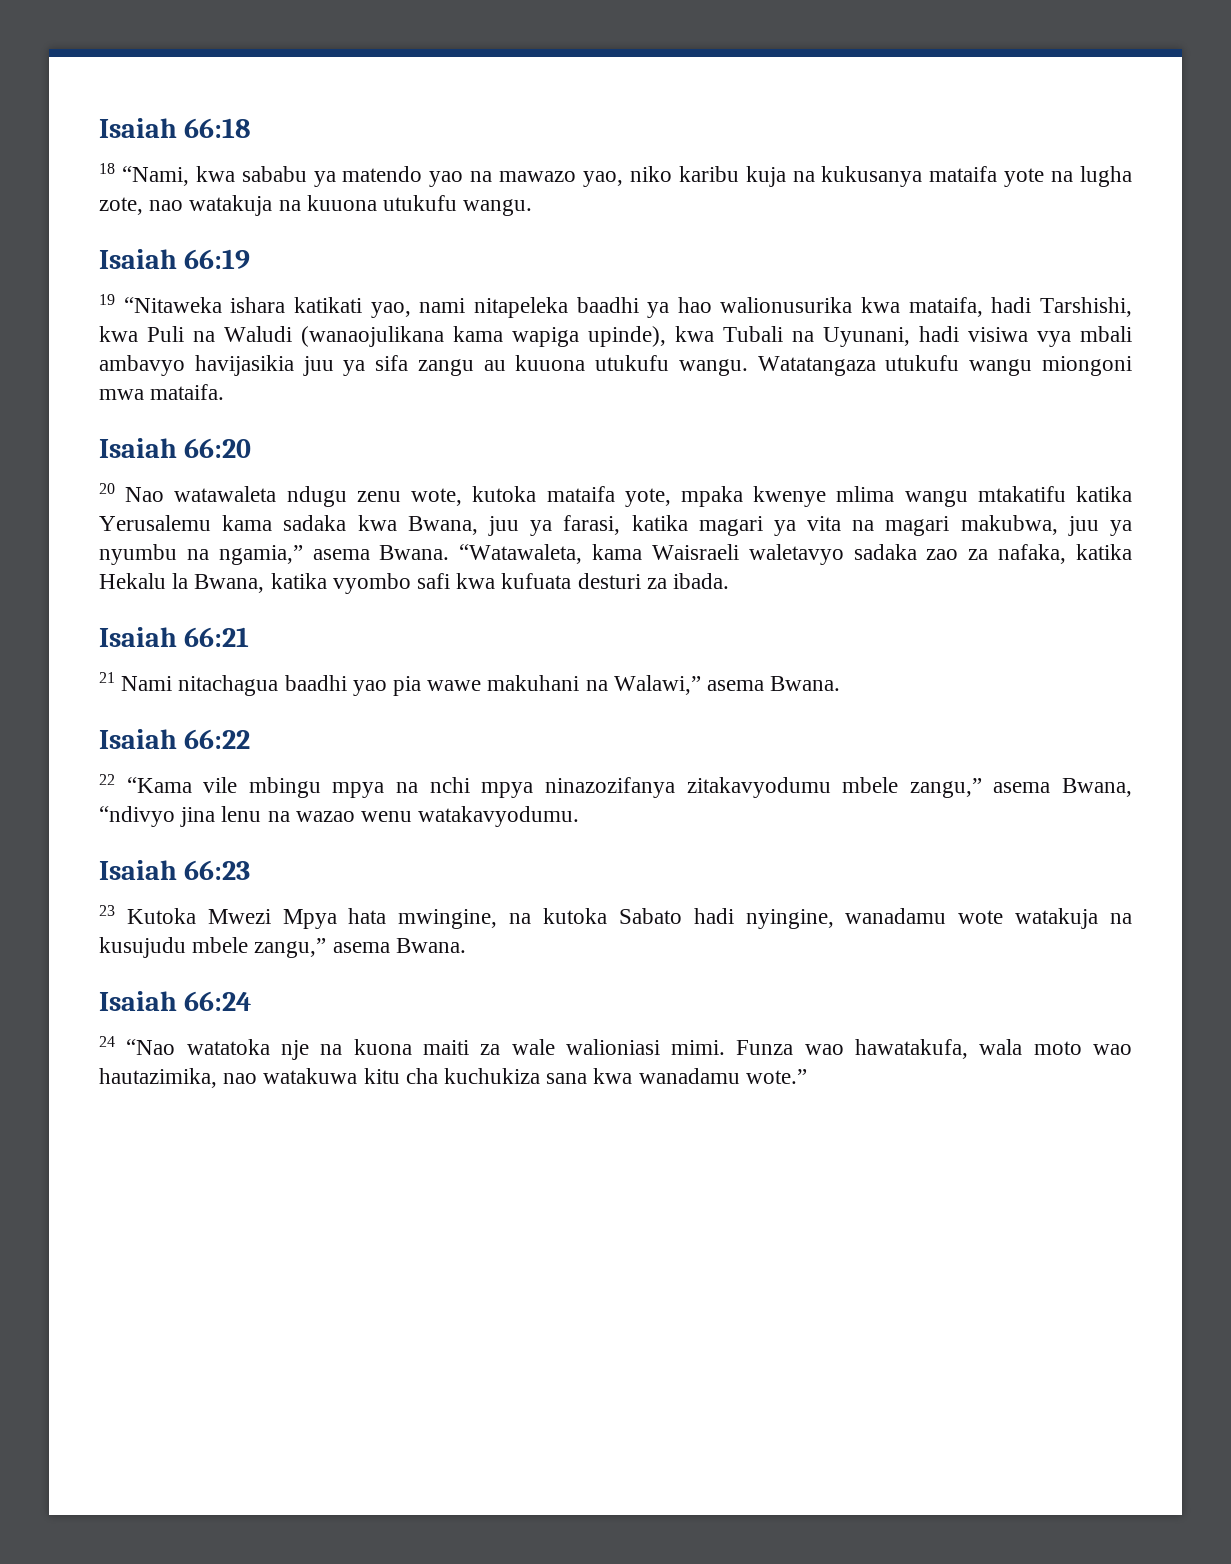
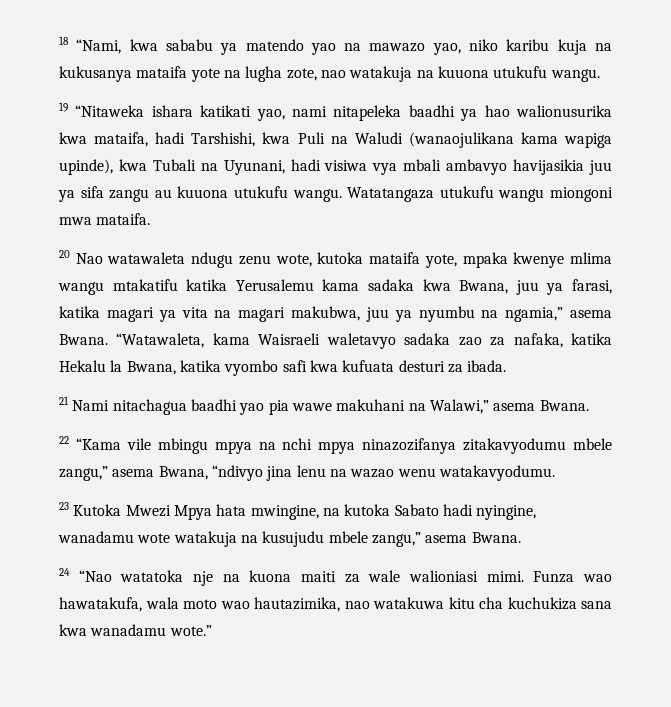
- Isaiah 66:18
- Isaiah 66:19
- Isaiah 66:20
- Isaiah 66:21
- Isaiah 66:22
- Isaiah 66:23
- Isaiah 66:24

